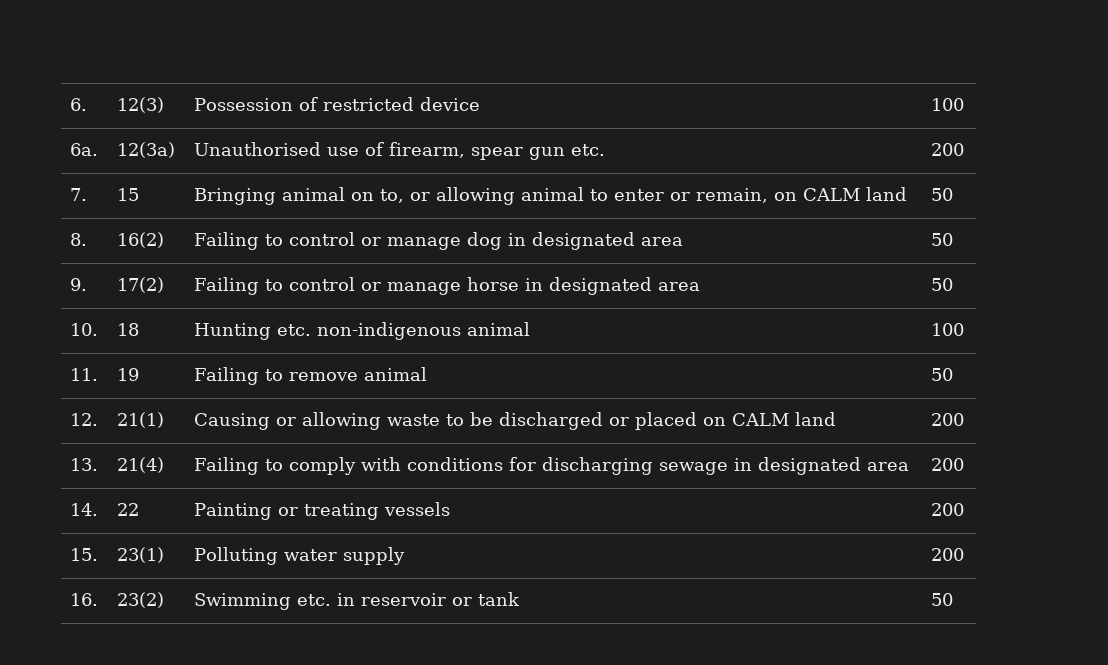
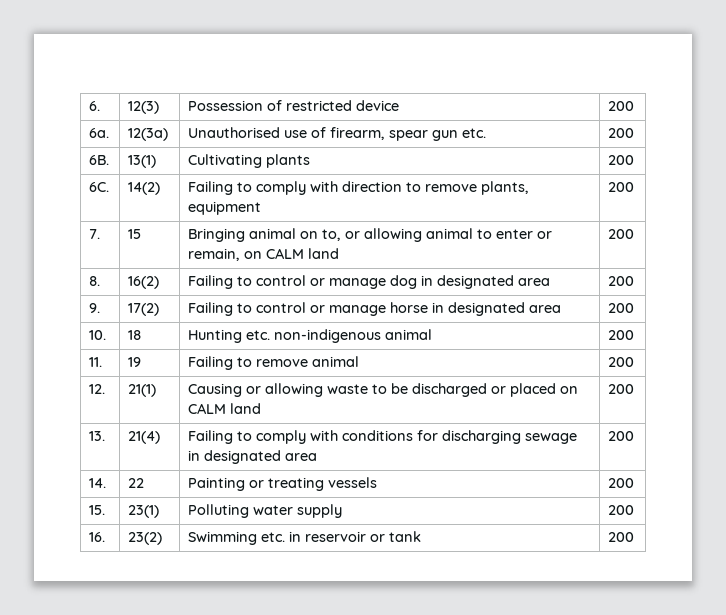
- 6. | 12(3) | Possession of restricted device | 100
+ 6. | 12(3) | Possession of restricted device | 200
+ 6B. | 13(1) | Cultivating plants | 200
+ 6C. | 14(2) | Failing to comply with direction to remove plants, equipment | 200
- 7. | 15 | Bringing animal on to, or allowing animal to enter or remain, on CALM land | 50
+ 7. | 15 | Bringing animal on to, or allowing animal to enter or remain, on CALM land | 200
- 8. | 16(2) | Failing to control or manage dog in designated area | 50
+ 8. | 16(2) | Failing to control or manage dog in designated area | 200
- 9. | 17(2) | Failing to control or manage horse in designated area | 50
+ 9. | 17(2) | Failing to control or manage horse in designated area | 200
- 10. | 18 | Hunting etc. non-indigenous animal | 100
+ 10. | 18 | Hunting etc. non-indigenous animal | 200
- 11. | 19 | Failing to remove animal | 50
+ 11. | 19 | Failing to remove animal | 200
- 16. | 23(2) | Swimming etc. in reservoir or tank | 50
+ 16. | 23(2) | Swimming etc. in reservoir or tank | 200

